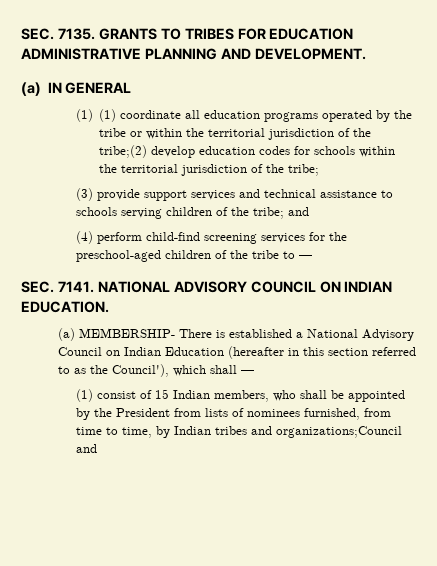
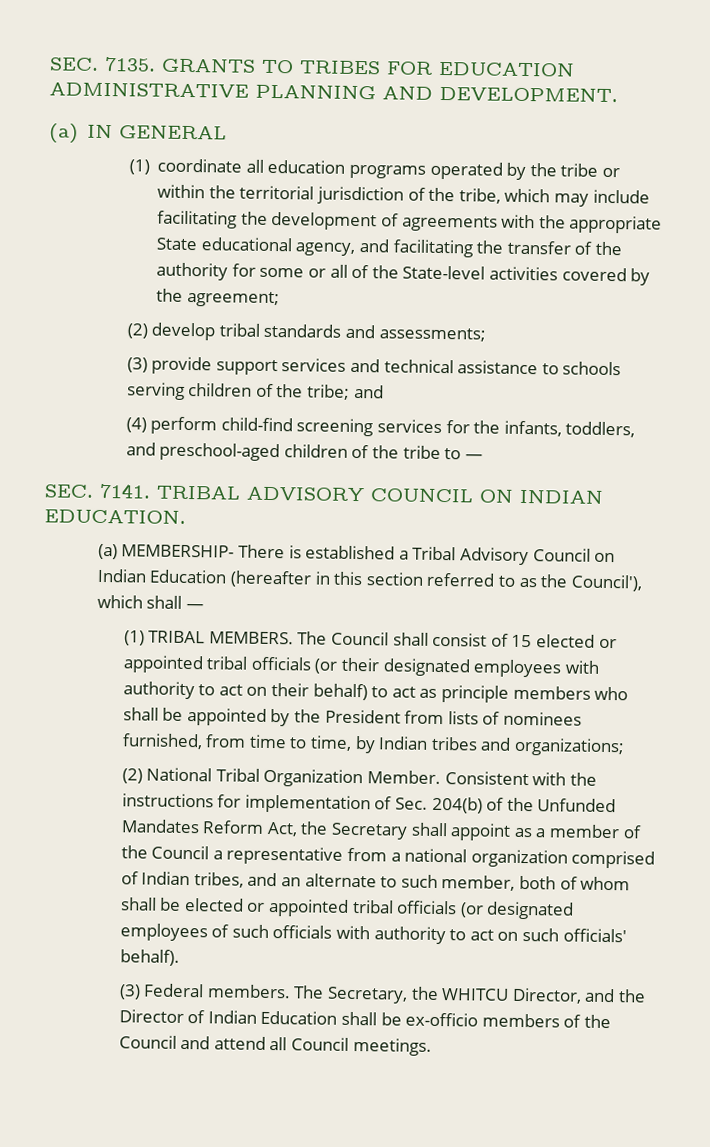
- (1) (1) coordinate all education programs operated by the tribe or within the territorial jurisdiction of the tribe;(2) develop education codes for schools within the territorial jurisdiction of the tribe;
+ (1) coordinate all education programs operated by the tribe or within the territorial jurisdiction of the tribe, which may include facilitating the development of agreements with the appropriate State educational agency, and facilitating the transfer of the authority for some or all of the State-level activities covered by the agreement;
+ (2) develop tribal standards and assessments;
- (4) perform child-find screening services for the preschool-aged children of the tribe to —
+ (4) perform child-find screening services for the infants, toddlers, and preschool-aged children of the tribe to —
- NATIONAL ADVISORY COUNCIL ON INDIAN EDUCATION.
+ TRIBAL ADVISORY COUNCIL ON INDIAN EDUCATION.
- (a) MEMBERSHIP- There is established a National Advisory Council on Indian Education (hereafter in this section referred to as the Council'), which shall —
+ (a) MEMBERSHIP- There is established a Tribal Advisory Council on Indian Education (hereafter in this section referred to as the Council'), which shall —
- (1) consist of 15 Indian members, who shall be appointed by the President from lists of nominees furnished, from time to time, by Indian tribes and organizations;Council and
+ (1) TRIBAL MEMBERS. The Council shall consist of 15 elected or appointed tribal officials (or their designated employees with authority to act on their behalf) to act as principle members who shall be appointed by the President from lists of nominees furnished, from time to time, by Indian tribes and organizations;
+ (2) National Tribal Organization Member. Consistent with the instructions for implementation of Sec. 204(b) of the Unfunded Mandates Reform Act, the Secretary shall appoint as a member of the Council a representative from a national organization comprised of Indian tribes, and an alternate to such member, both of whom shall be elected or appointed tribal officials (or designated employees of such officials with authority to act on such officials' behalf).
+ (3) Federal members. The Secretary, the WHITCU Director, and the Director of Indian Education shall be ex-officio members of the Council and attend all Council meetings.

